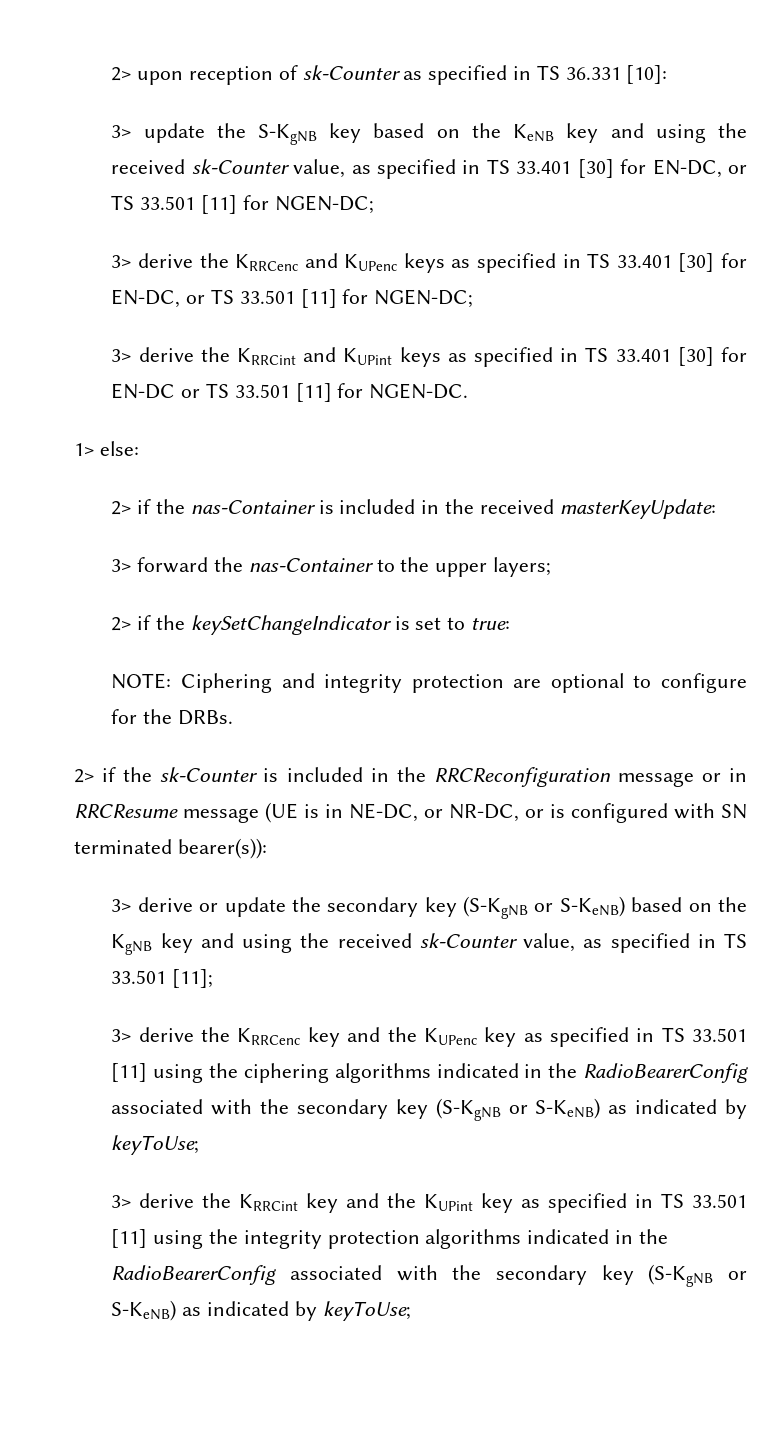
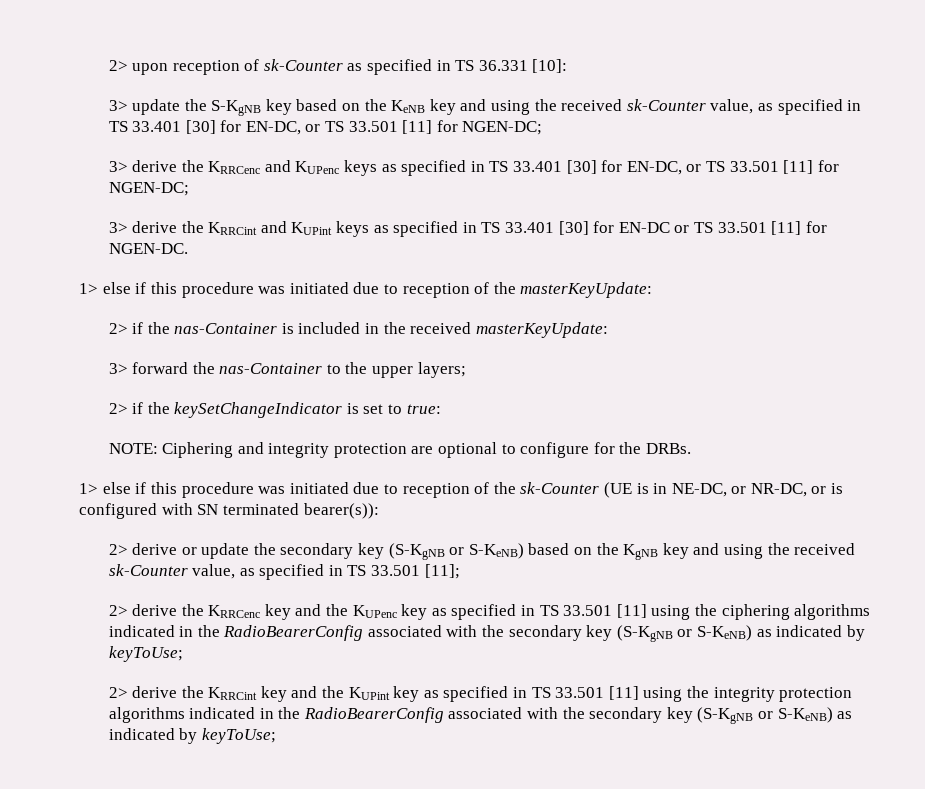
- 1> else:
+ 1> else if this procedure was initiated due to reception of the masterKeyUpdate:
- 2> if the sk-Counter is included in the RRCReconfiguration message or in RRCResume message (UE is in NE-DC, or NR-DC, or is configured with SN terminated bearer(s)):
+ 1> else if this procedure was initiated due to reception of the sk-Counter (UE is in NE-DC, or NR-DC, or is configured with SN terminated bearer(s)):
- 3> derive or update the secondary key (S-KgNB or S-KeNB) based on the KgNB key and using the received sk-Counter value, as specified in TS 33.501 [11];
+ 2> derive or update the secondary key (S-KgNB or S-KeNB) based on the KgNB key and using the received sk-Counter value, as specified in TS 33.501 [11];
- 3> derive the KRRCenc key and the KUPenc key as specified in TS 33.501 [11] using the ciphering algorithms indicated in the RadioBearerConfig associated with the secondary key (S-KgNB or S-KeNB) as indicated by keyToUse;
+ 2> derive the KRRCenc key and the KUPenc key as specified in TS 33.501 [11] using the ciphering algorithms indicated in the RadioBearerConfig associated with the secondary key (S-KgNB or S-KeNB) as indicated by keyToUse;
- 3> derive the KRRCint key and the KUPint key as specified in TS 33.501 [11] using the integrity protection algorithms indicated in the RadioBearerConfig associated with the secondary key (S-KgNB or S-KeNB) as indicated by keyToUse;
+ 2> derive the KRRCint key and the KUPint key as specified in TS 33.501 [11] using the integrity protection algorithms indicated in the RadioBearerConfig associated with the secondary key (S-KgNB or S-KeNB) as indicated by keyToUse;

